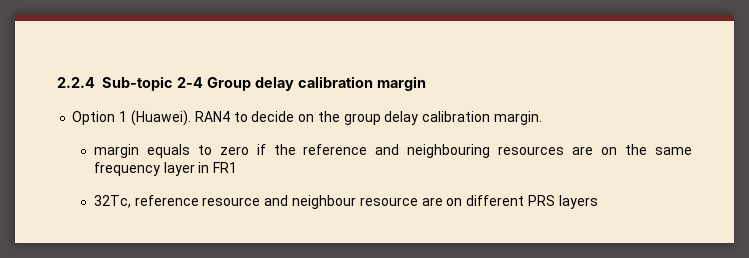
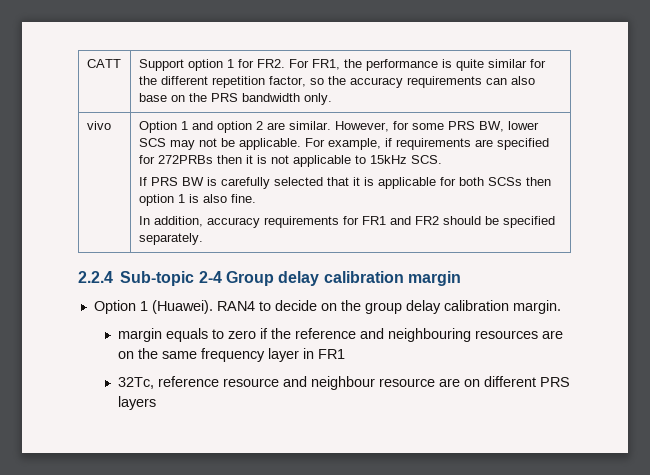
+ CATT | Support option 1 for FR2. For FR1, the performance is quite similar for the different repetition factor, so the accuracy requirements can also base on the PRS bandwidth only.
+ vivo | Option 1 and option 2 are similar. However, for some PRS BW, lower SCS may not be applicable. For example, if requirements are specified for 272PRBs then it is not applicable to 15kHz SCS.
+ If PRS BW is carefully selected that it is applicable for both SCSs then option 1 is also fine.
+ In addition, accuracy requirements for FR1 and FR2 should be specified separately.

